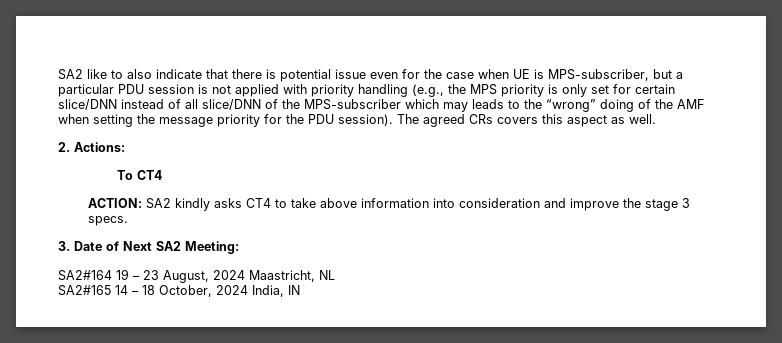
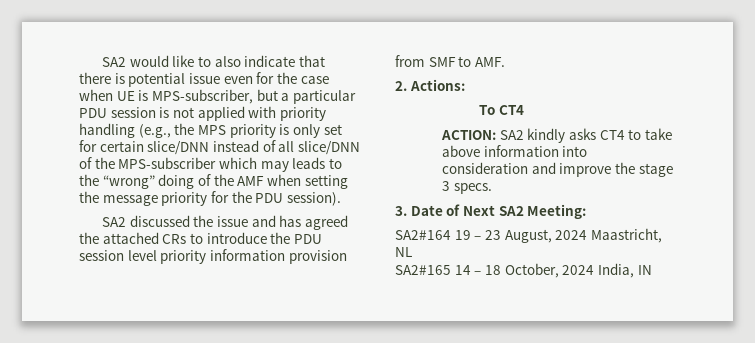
- SA2 like to also indicate that there is potential issue even for the case when UE is MPS-subscriber, but a particular PDU session is not applied with priority handling (e.g., the MPS priority is only set for certain slice/DNN instead of all slice/DNN of the MPS-subscriber which may leads to the “wrong” doing of the AMF when setting the message priority for the PDU session). The agreed CRs covers this aspect as well.
+ SA2 would like to also indicate that there is potential issue even for the case when UE is MPS-subscriber, but a particular PDU session is not applied with priority handling (e.g., the MPS priority is only set for certain slice/DNN instead of all slice/DNN of the MPS-subscriber which may leads to the “wrong” doing of the AMF when setting the message priority for the PDU session).
+ SA2 discussed the issue and has agreed the attached CRs to introduce the PDU session level priority information provision from SMF to AMF.

